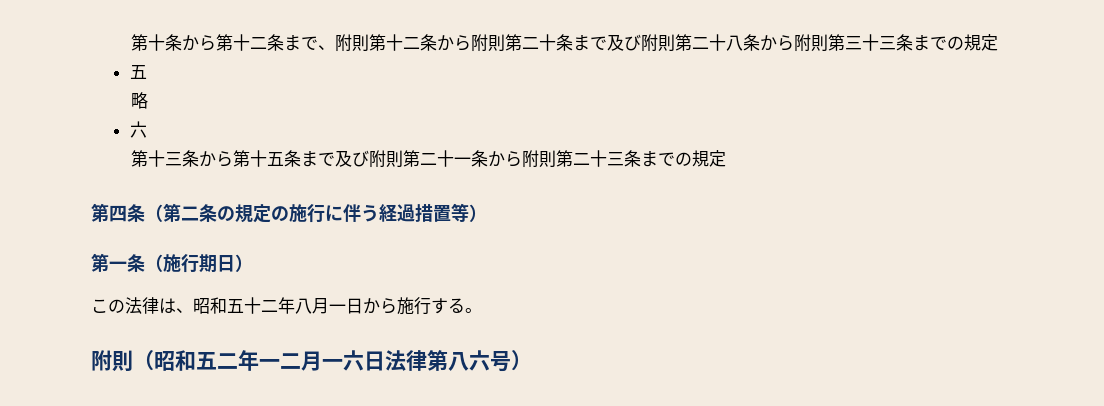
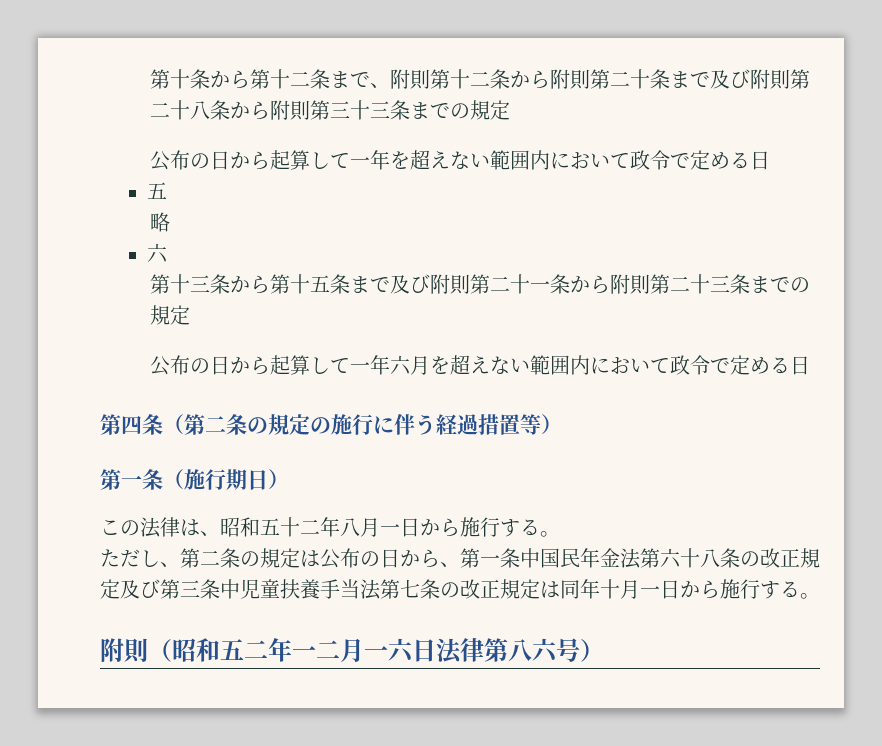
+ 公布の日から起算して一年を超えない範囲内において政令で定める日
+ 公布の日から起算して一年六月を超えない範囲内において政令で定める日
+ ただし、第二条の規定は公布の日から、第一条中国民年金法第六十八条の改正規定及び第三条中児童扶養手当法第七条の改正規定は同年十月一日から施行する。

